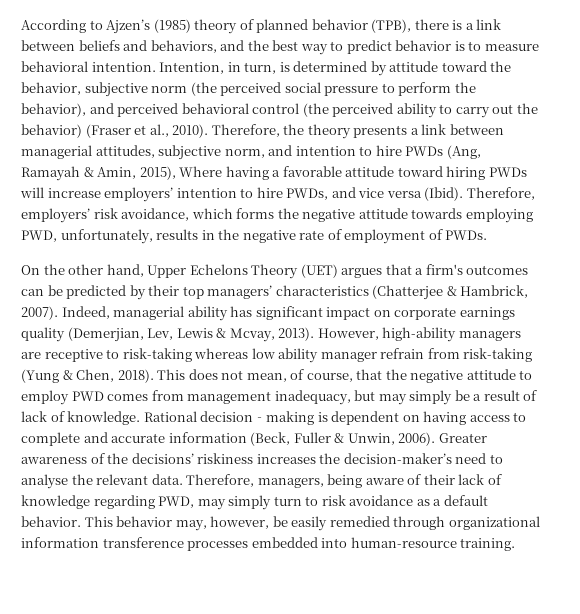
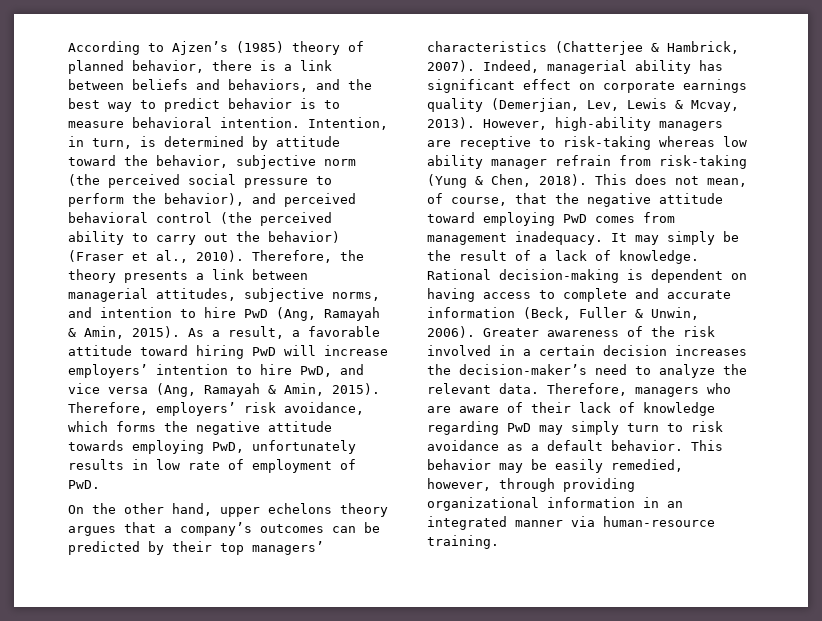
- According to Ajzen’s (1985) theory of planned behavior (TPB), there is a link between beliefs and behaviors, and the best way to predict behavior is to measure behavioral intention.
+ According to Ajzen’s (1985) theory of planned behavior, there is a link between beliefs and behaviors, and the best way to predict behavior is to measure behavioral intention.
- Therefore, the theory presents a link between managerial attitudes, subjective norm, and intention to hire PWDs (Ang, Ramayah & Amin, 2015), Where having a favorable attitude toward hiring PWDs will increase employers’ intention to hire PWDs, and vice versa (Ibid).
+ Therefore, the theory presents a link between managerial attitudes, subjective norms, and intention to hire PwD (Ang, Ramayah & Amin, 2015). As a result, a favorable attitude toward hiring PwD will increase employers’ intention to hire PwD, and vice versa (Ang, Ramayah & Amin, 2015).
- Therefore, employers’ risk avoidance, which forms the negative attitude towards employing PWD, unfortunately, results in the negative rate of employment of PWDs.
+ Therefore, employers’ risk avoidance, which forms the negative attitude towards employing PwD, unfortunately results in low rate of employment of PwD.
- On the other hand, Upper Echelons Theory (UET) argues that a firm's outcomes can be predicted by their top managers’ characteristics (Chatterjee & Hambrick, 2007).
+ On the other hand, upper echelons theory argues that a company’s outcomes can be predicted by their top managers’ characteristics (Chatterjee & Hambrick, 2007).
- Indeed, managerial ability has significant impact on corporate earnings quality (Demerjian, Lev, Lewis & Mcvay, 2013).
+ Indeed, managerial ability has significant effect on corporate earnings quality (Demerjian, Lev, Lewis & Mcvay, 2013).
- This does not mean, of course, that the negative attitude to employ PWD comes from management inadequacy, but may simply be a result of lack of knowledge.
+ This does not mean, of course, that the negative attitude toward employing PwD comes from management inadequacy. It may simply be the result of a lack of knowledge.
- Greater awareness of the decisions’ riskiness increases the decision-maker’s need to analyse the relevant data.
+ Greater awareness of the risk involved in a certain decision increases the decision-maker’s need to analyze the relevant data.
- Therefore, managers, being aware of their lack of knowledge regarding PWD, may simply turn to risk avoidance as a default behavior.
+ Therefore, managers who are aware of their lack of knowledge regarding PwD may simply turn to risk avoidance as a default behavior.
- This behavior may, however, be easily remedied through organizational information transference processes embedded into human-resource training.
+ This behavior may be easily remedied, however, through providing organizational information in an integrated manner via human-resource training.

